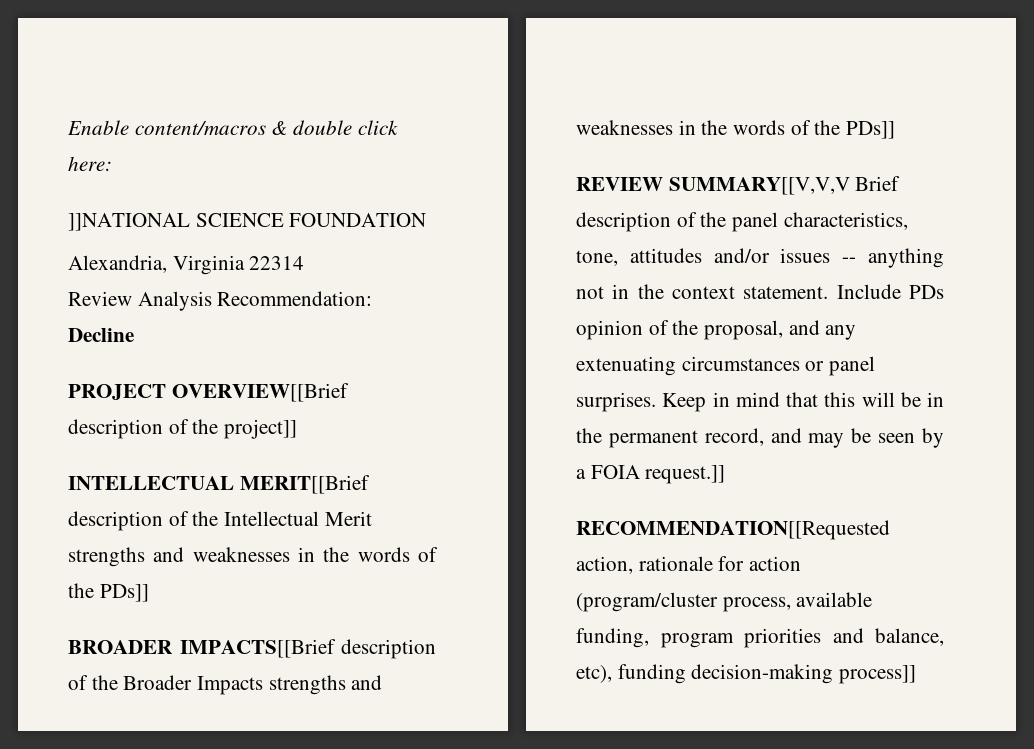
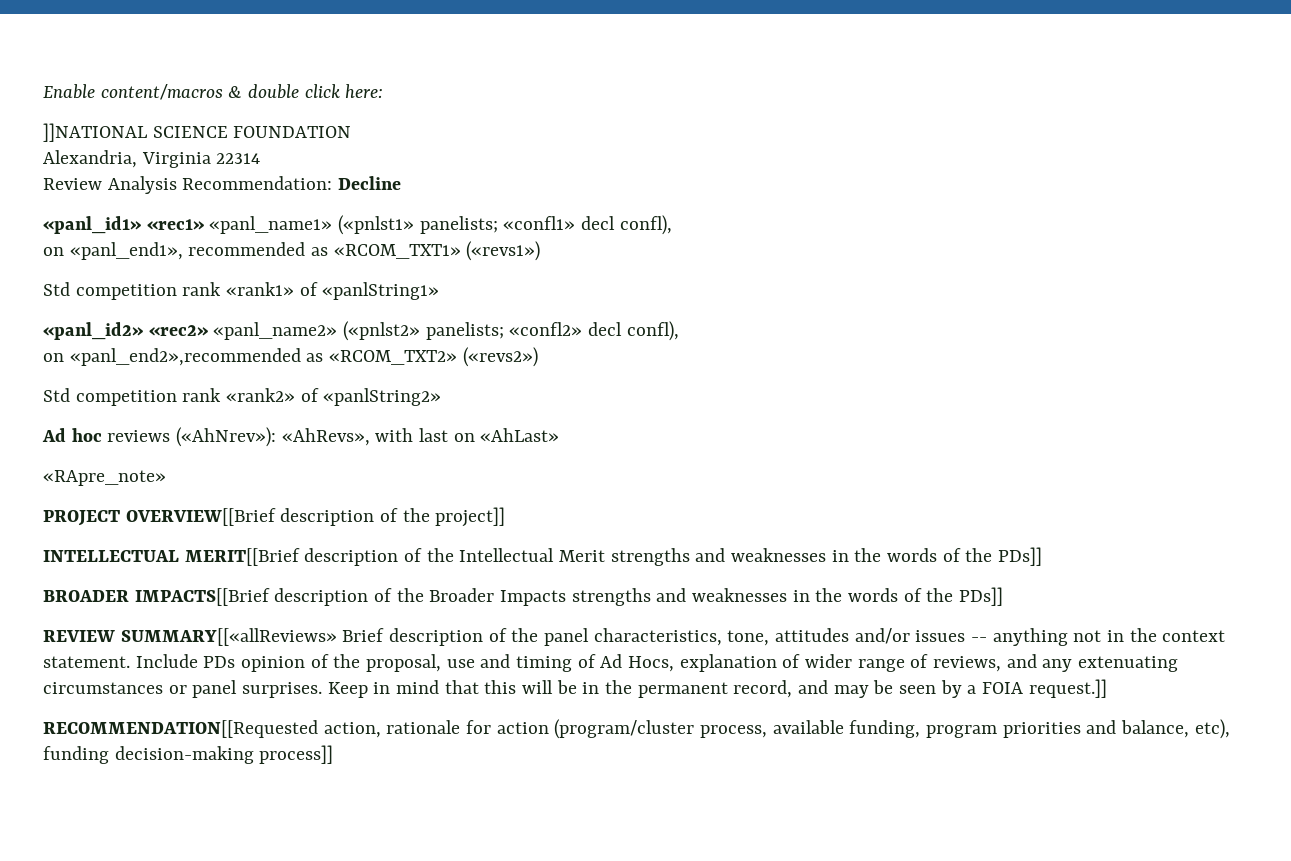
+ «panl_id1» «rec1» «panl_name1» («pnlst1» panelists; «confl1» decl confl),
+ on «panl_end1», recommended as «RCOM_TXT1» («revs1»)
+ Std competition rank «rank1» of «panlString1»
+ «panl_id2» «rec2» «panl_name2» («pnlst2» panelists; «confl2» decl confl),
+ on «panl_end2»,recommended as «RCOM_TXT2» («revs2»)
+ Std competition rank «rank2» of «panlString2»
+ Ad hoc reviews («AhNrev»): «AhRevs», with last on «AhLast»
+ «RApre_note»
- REVIEW SUMMARY[[V,V,V Brief description of the panel characteristics, tone, attitudes and/or issues -- anything not in the context statement.
+ REVIEW SUMMARY[[«allReviews» Brief description of the panel characteristics, tone, attitudes and/or issues -- anything not in the context statement.
- Include PDs opinion of the proposal, and any extenuating circumstances or panel surprises.
+ Include PDs opinion of the proposal, use and timing of Ad Hocs, explanation of wider range of reviews, and any extenuating circumstances or panel surprises.

